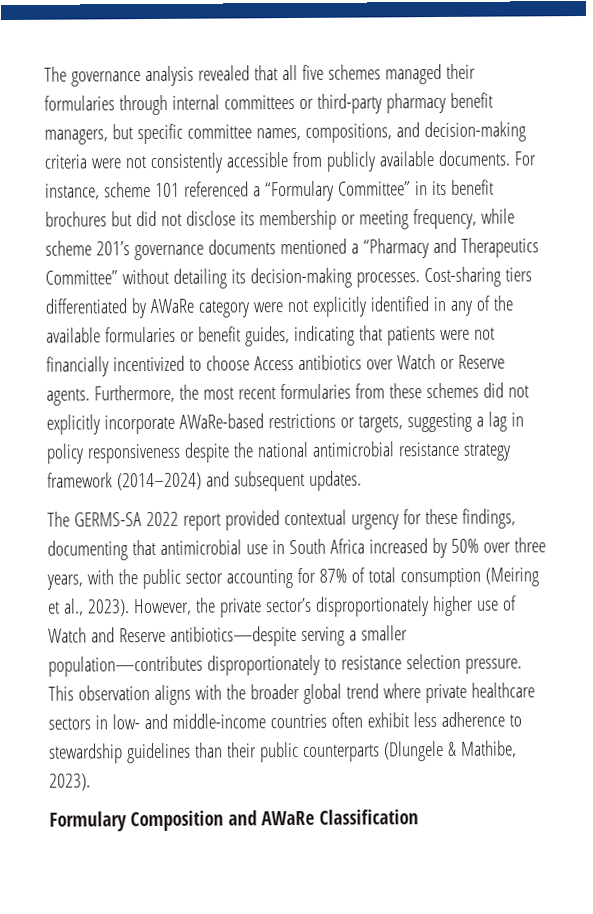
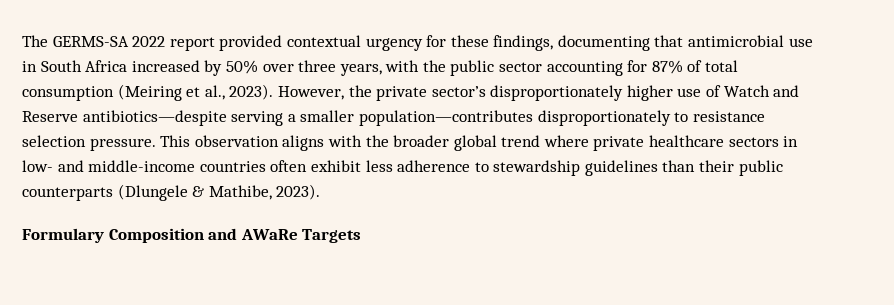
- The governance analysis revealed that all five schemes managed their formularies through internal committees or third-party pharmacy benefit managers, but specific committee names, compositions, and decision-making criteria were not consistently accessible from publicly available documents. For instance, scheme 101 referenced a “Formulary Committee” in its benefit brochures but did not disclose its membership or meeting frequency, while scheme 201’s governance documents mentioned a “Pharmacy and Therapeutics Committee” without detailing its decision-making processes. Cost-sharing tiers differentiated by AWaRe category were not explicitly identified in any of the available formularies or benefit guides, indicating that patients were not financially incentivized to choose Access antibiotics over Watch or Reserve agents. Furthermore, the most recent formularies from these schemes did not explicitly incorporate AWaRe-based restrictions or targets, suggesting a lag in policy responsiveness despite the national antimicrobial resistance strategy framework (2014–2024) and subsequent updates.
- Formulary Composition and AWaRe Classification
+ Formulary Composition and AWaRe Targets

